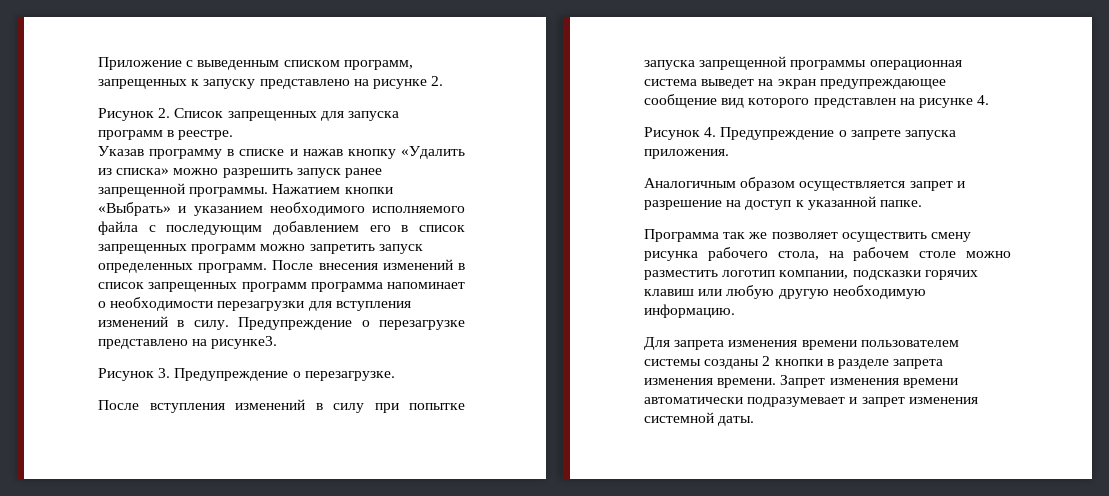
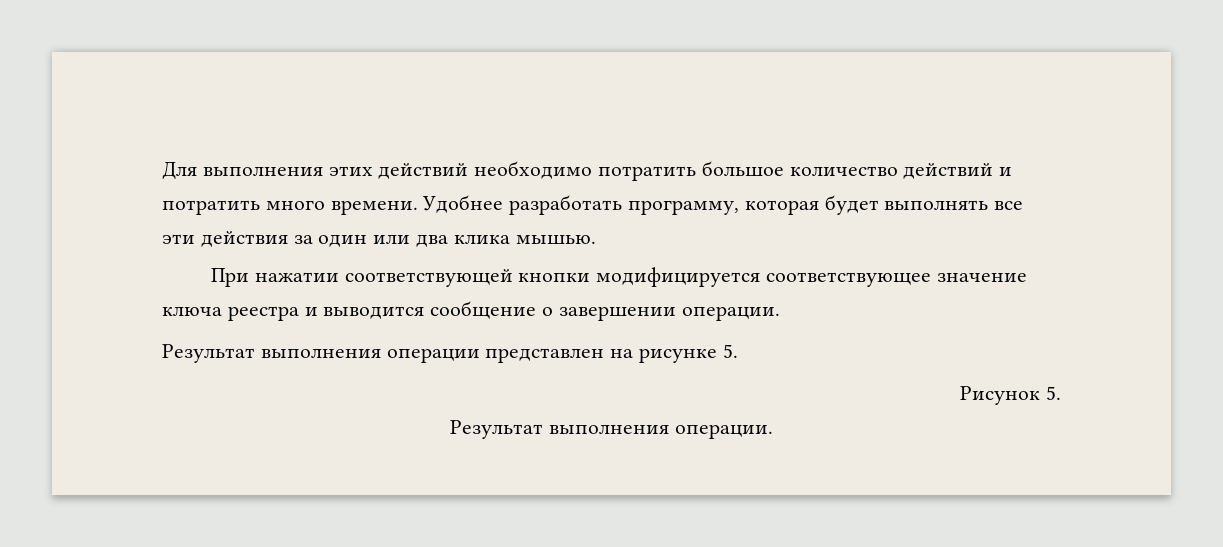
- Приложение с выведенным списком программ, запрещенных к запуску представлено на рисунке 2.
- Рисунок 2. Список запрещенных для запуска программ в реестре.
- Указав программу в списке и нажав кнопку «Удалить из списка» можно разрешить запуск ранее запрещенной программы. Нажатием кнопки «Выбрать» и указанием необходимого исполняемого файла с последующим добавлением его в список запрещенных программ можно запретить запуск определенных программ. После внесения изменений в список запрещенных программ программа напоминает о необходимости перезагрузки для вступления изменений в силу. Предупреждение о перезагрузке представлено на рисунке3.
- Рисунок 3. Предупреждение о перезагрузке.
- После вступления изменений в силу при попытке запуска запрещенной программы операционная система выведет на экран предупреждающее сообщение вид которого представлен на рисунке 4.
- Рисунок 4. Предупреждение о запрете запуска приложения.
- Аналогичным образом осуществляется запрет и разрешение на доступ к указанной папке.
- Программа так же позволяет осуществить смену рисунка рабочего стола, на рабочем столе можно разместить логотип компании, подсказки горячих клавиш или любую другую необходимую информацию.
- Для запрета изменения времени пользователем системы созданы 2 кнопки в разделе запрета изменения времени. Запрет изменения времени автоматически подразумевает и запрет изменения системной даты.
+ Для выполнения этих действий необходимо потратить большое количество действий и потратить много времени. Удобнее разработать программу, которая будет выполнять все эти действия за один или два клика мышью.
+ При нажатии соответствующей кнопки модифицируется соответствующее значение ключа реестра и выводится сообщение о завершении операции.
+ Результат выполнения операции представлен на рисунке 5.
+ Рисунок 5.
+ Результат выполнения операции.

